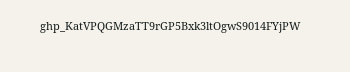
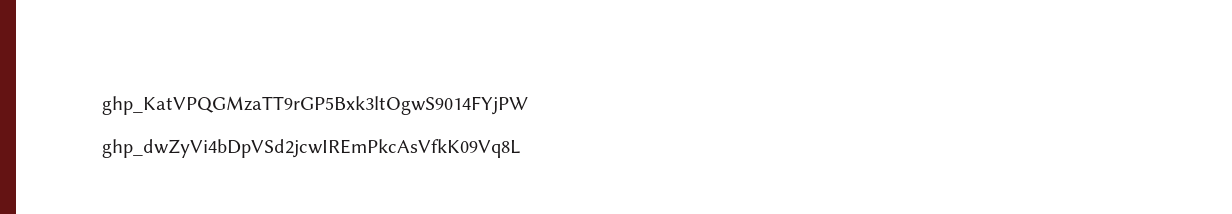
+ 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

